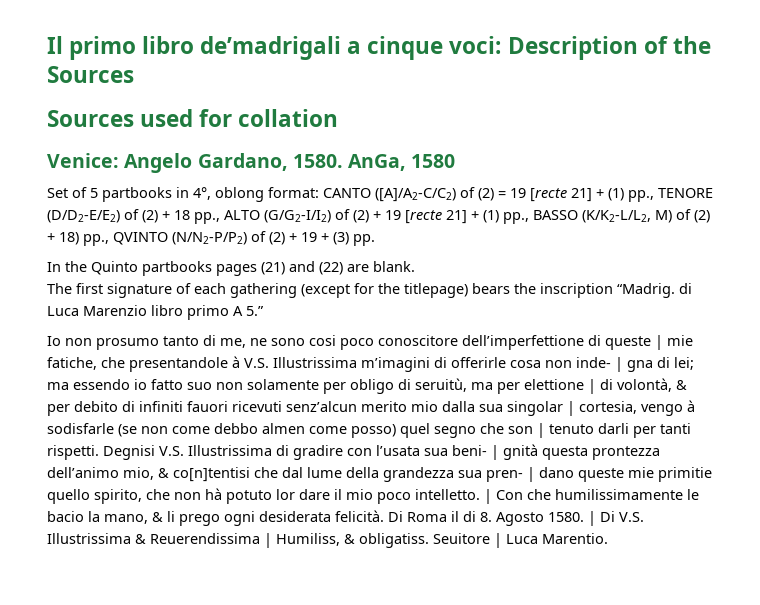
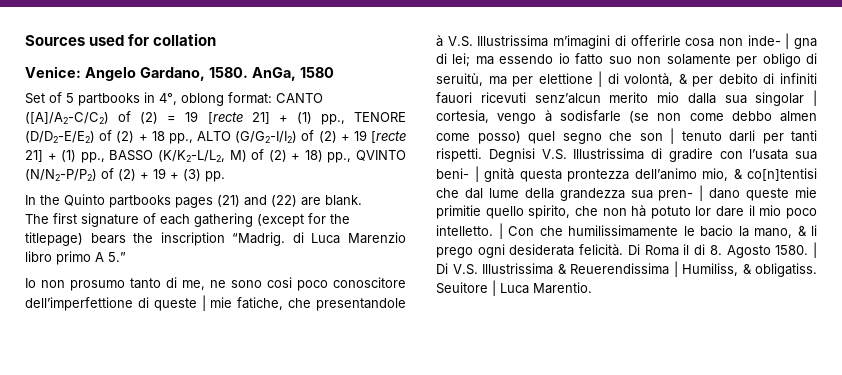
- Il primo libro de’madrigali a cinque voci: Description of the Sources

